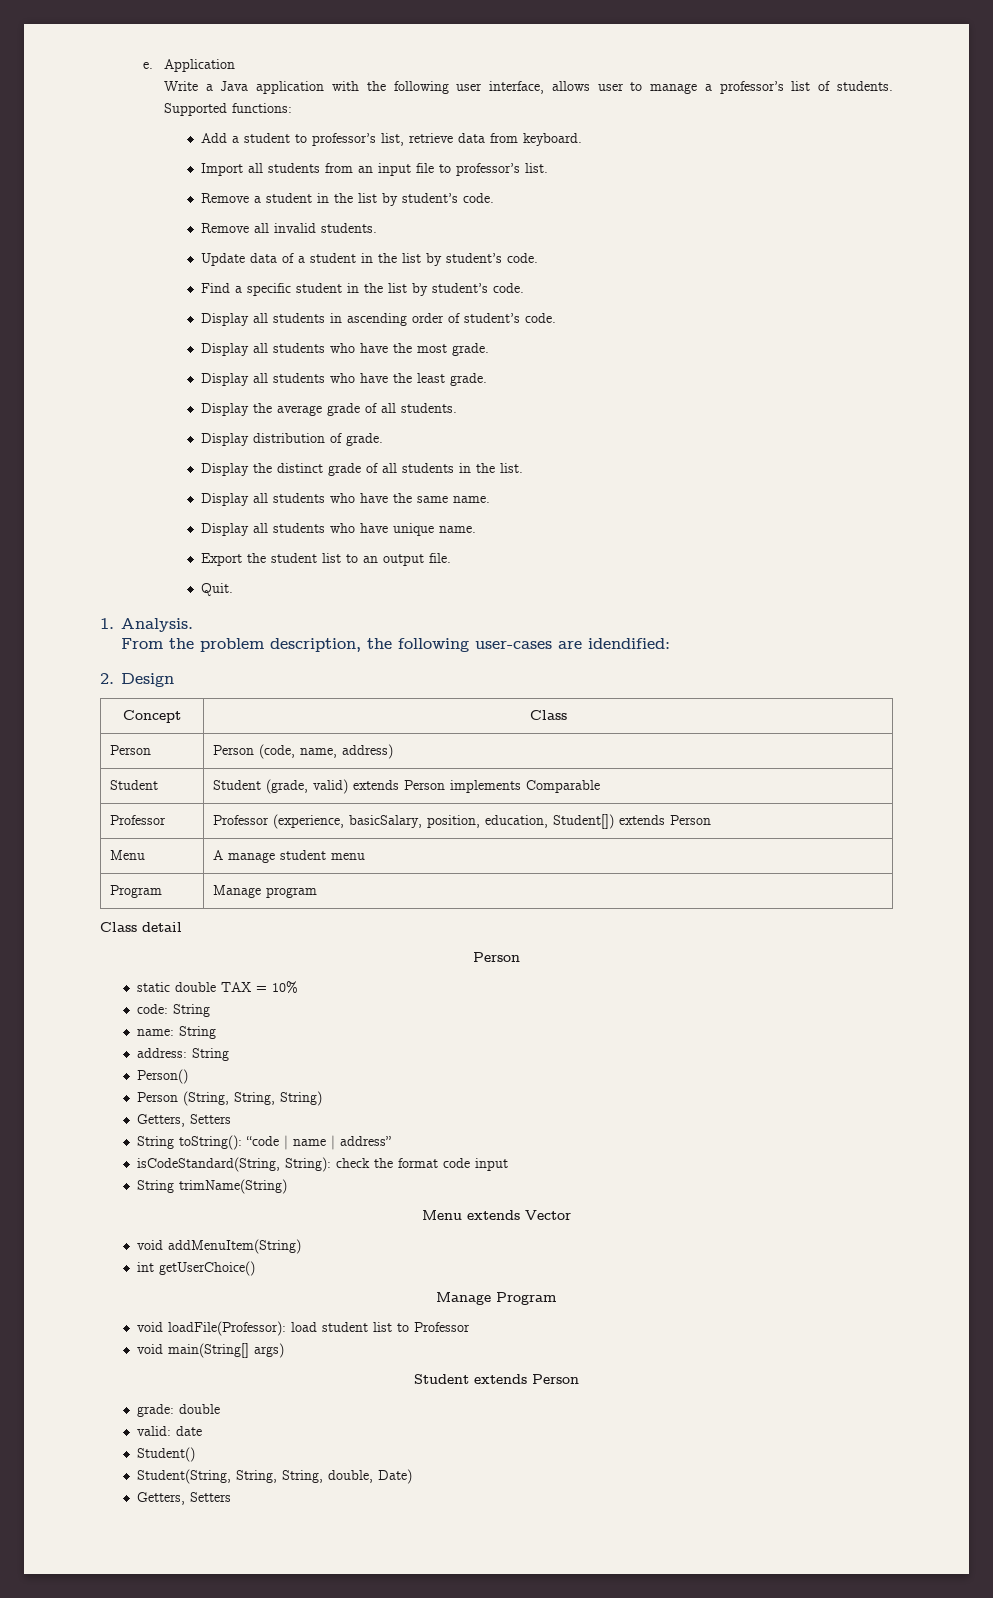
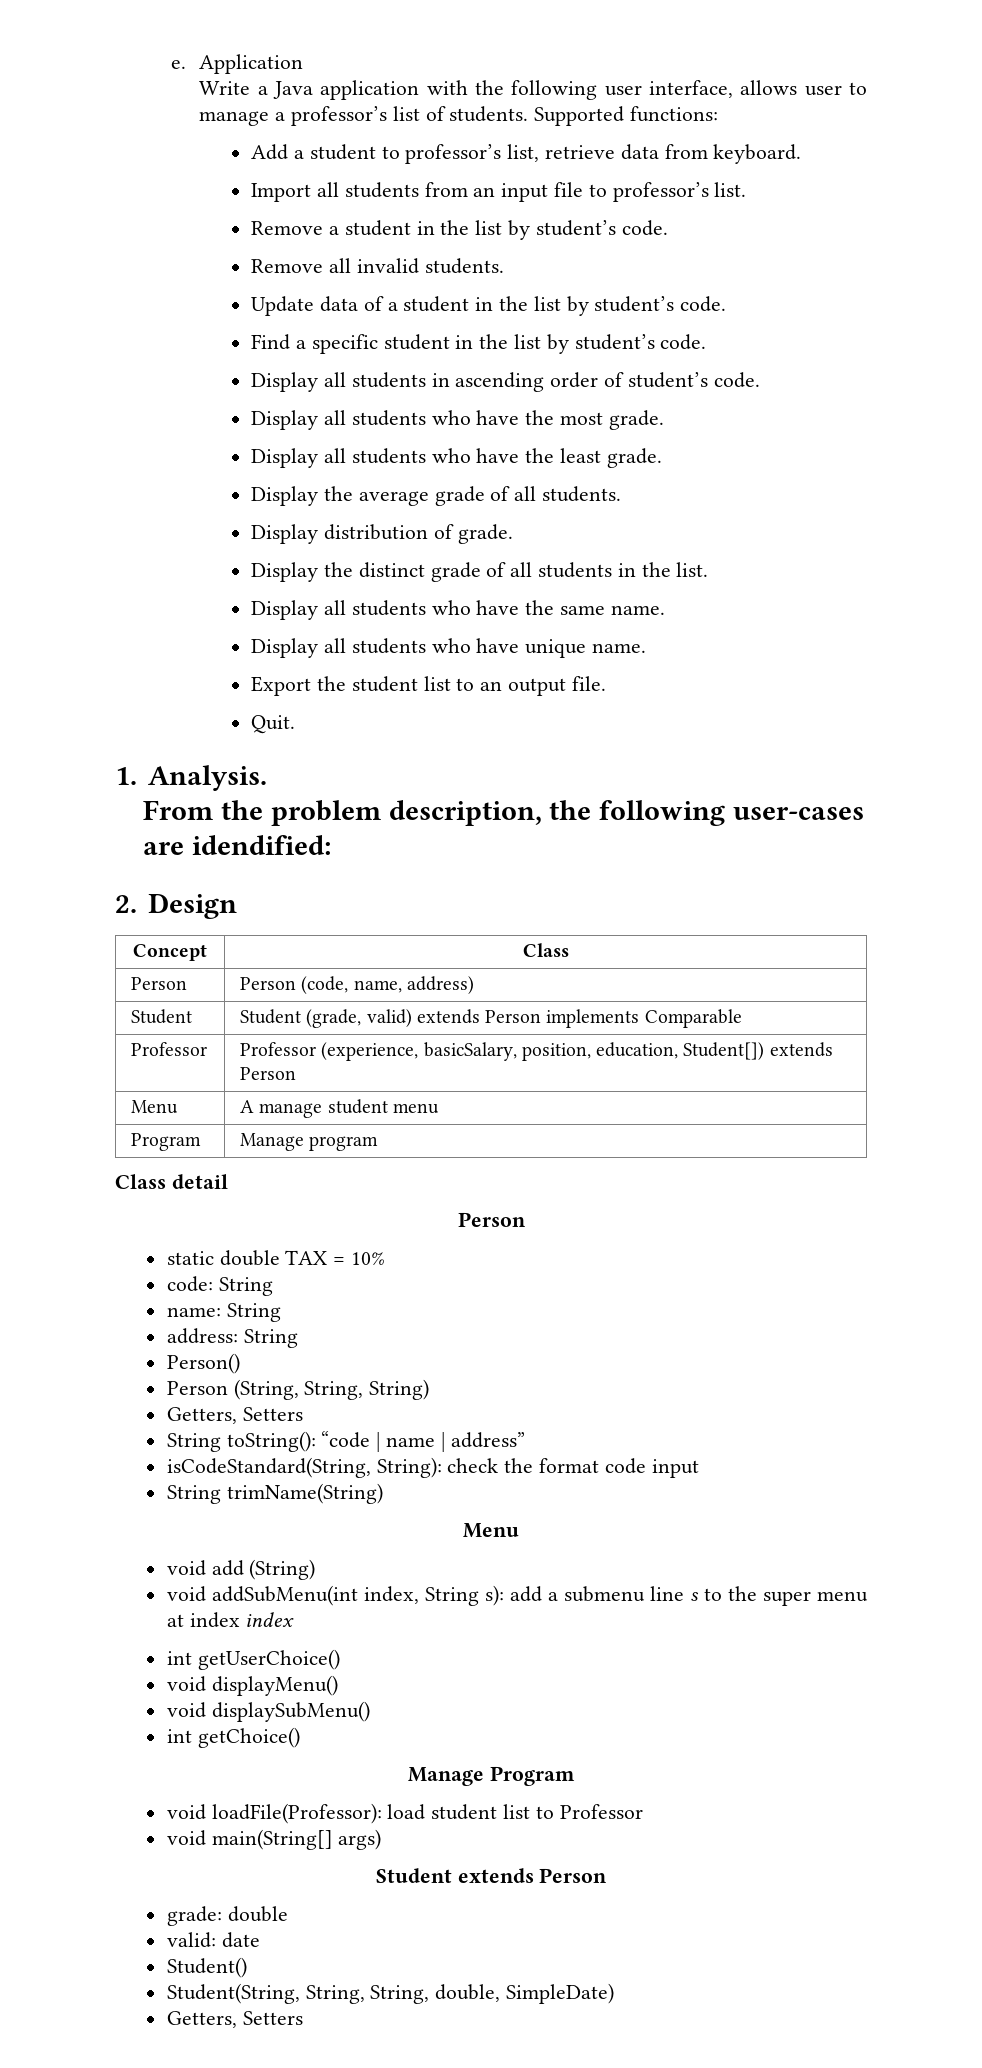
  String trimName(String)
- Menu extends Vector
- void addMenuItem(String)
+ Menu
+ void add (String)
+ void addSubMenu(int index, String s): add a submenu line s to the super menu at index index
  int getUserChoice()
+ void displayMenu()
+ void displaySubMenu()
+ int getChoice()
- Student(String, String, String, double, Date)
+ Student(String, String, String, double, SimpleDate)

